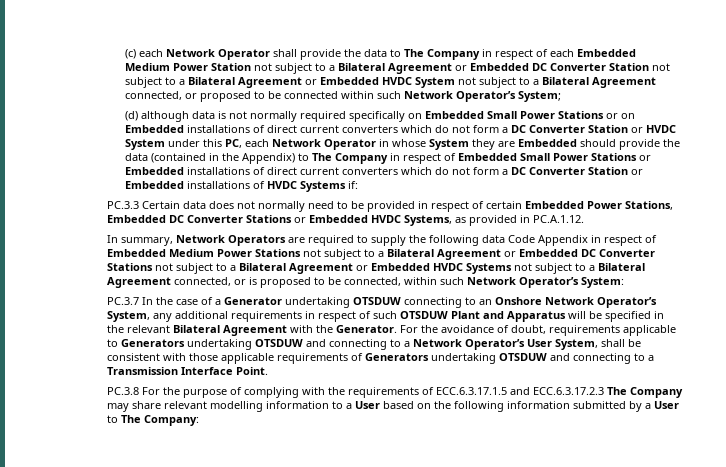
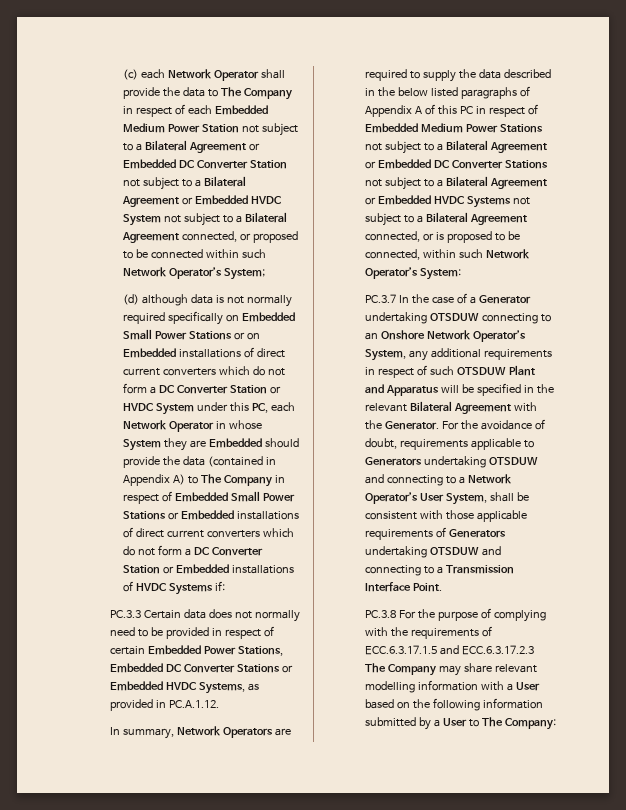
- (d) although data is not normally required specifically on Embedded Small Power Stations or on Embedded installations of direct current converters which do not form a DC Converter Station or HVDC System under this PC, each Network Operator in whose System they are Embedded should provide the data (contained in the Appendix) to The Company in respect of Embedded Small Power Stations or Embedded installations of direct current converters which do not form a DC Converter Station or Embedded installations of HVDC Systems if:
+ (d) although data is not normally required specifically on Embedded Small Power Stations or on Embedded installations of direct current converters which do not form a DC Converter Station or HVDC System under this PC, each Network Operator in whose System they are Embedded should provide the data (contained in Appendix A) to The Company in respect of Embedded Small Power Stations or Embedded installations of direct current converters which do not form a DC Converter Station or Embedded installations of HVDC Systems if:
- In summary, Network Operators are required to supply the following data Code Appendix in respect of Embedded Medium Power Stations not subject to a Bilateral Agreement or Embedded DC Converter Stations not subject to a Bilateral Agreement or Embedded HVDC Systems not subject to a Bilateral Agreement connected, or is proposed to be connected, within such Network Operator’s System:
+ In summary, Network Operators are required to supply the data described in the below listed paragraphs of Appendix A of this PC in respect of Embedded Medium Power Stations not subject to a Bilateral Agreement or Embedded DC Converter Stations not subject to a Bilateral Agreement or Embedded HVDC Systems not subject to a Bilateral Agreement connected, or is proposed to be connected, within such Network Operator’s System:
- PC.3.8 For the purpose of complying with the requirements of ECC.6.3.17.1.5 and ECC.6.3.17.2.3 The Company may share relevant modelling information to a User based on the following information submitted by a User to The Company:
+ PC.3.8 For the purpose of complying with the requirements of ECC.6.3.17.1.5 and ECC.6.3.17.2.3 The Company may share relevant modelling information with a User based on the following information submitted by a User to The Company:

